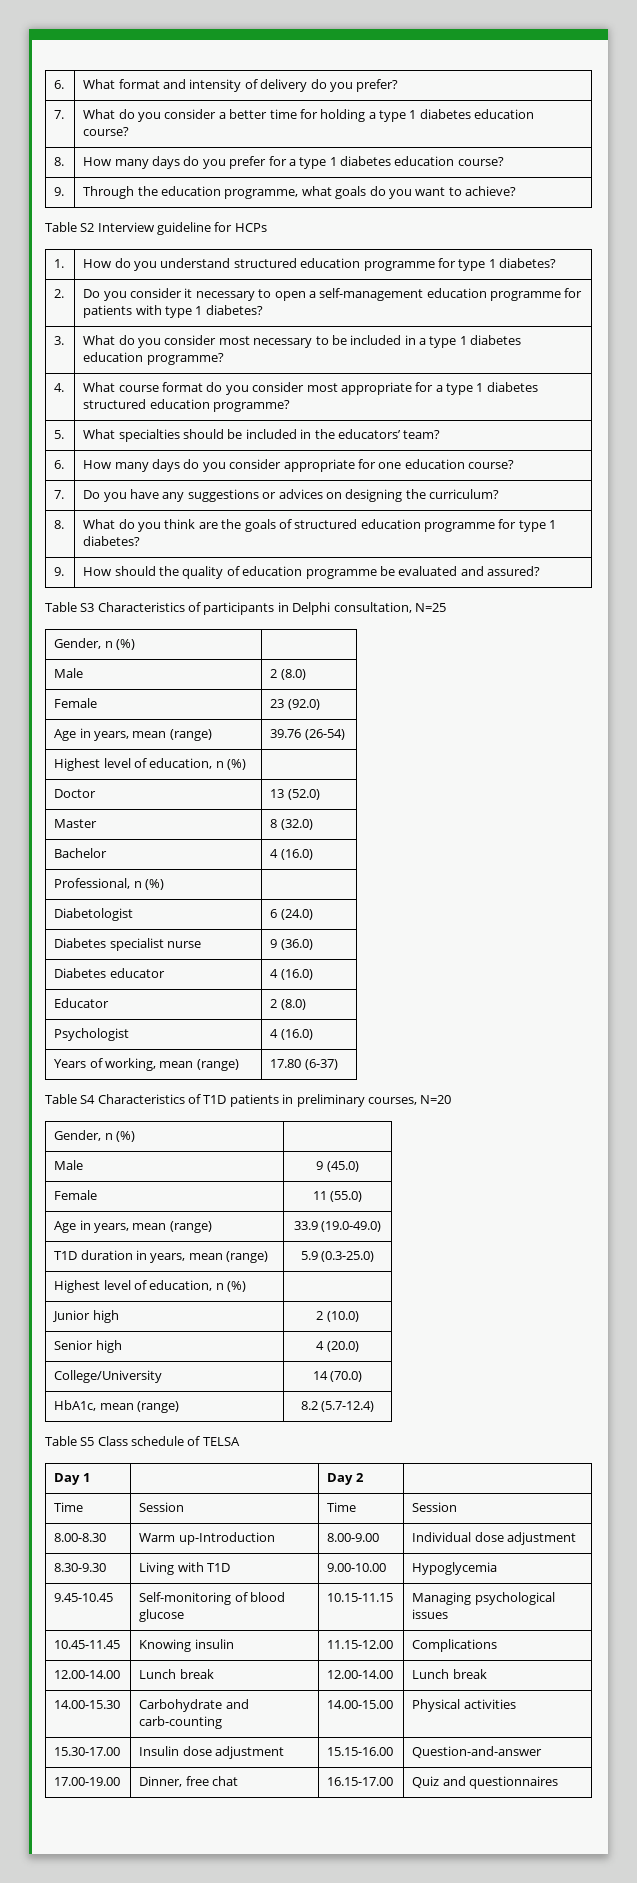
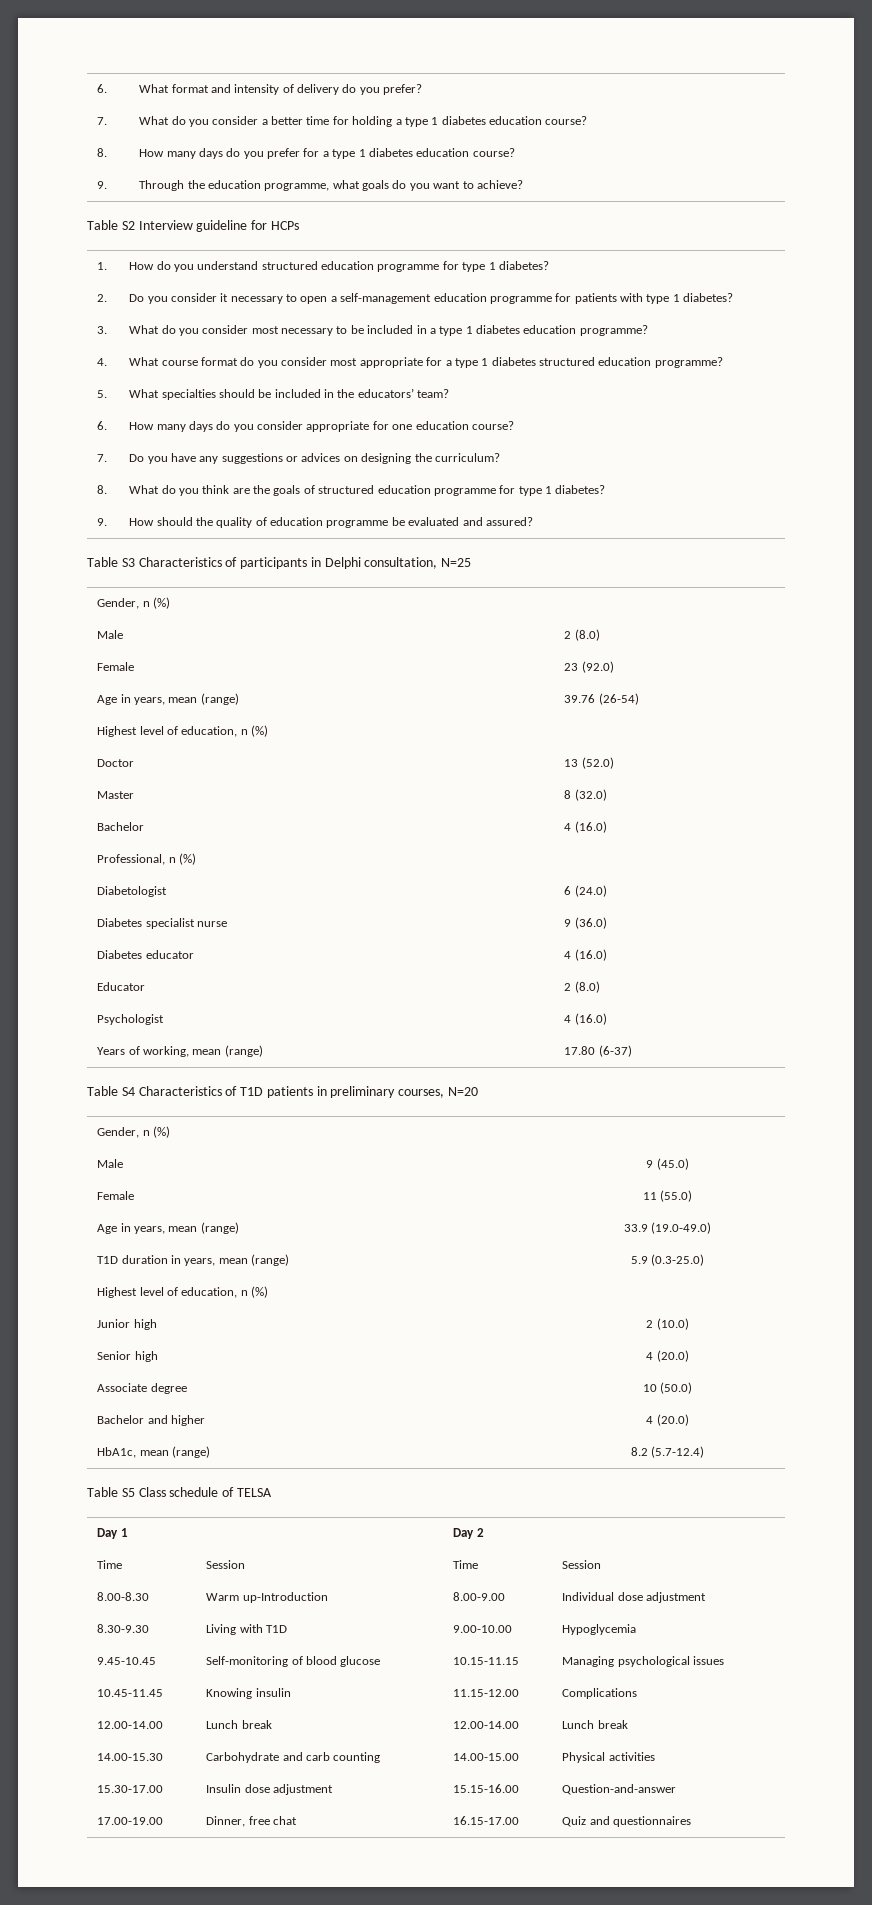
- College/University | 14 (70.0)
+ Associate degree | 10 (50.0)
+ Bachelor and higher | 4 (20.0)
- 14.00-15.30 | Carbohydrate and carb-counting | 14.00-15.00 | Physical activities
+ 14.00-15.30 | Carbohydrate and carb counting | 14.00-15.00 | Physical activities

